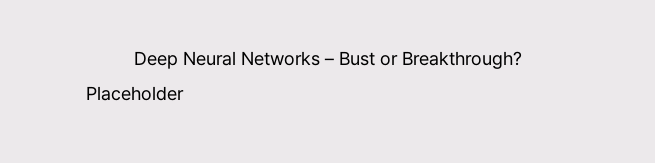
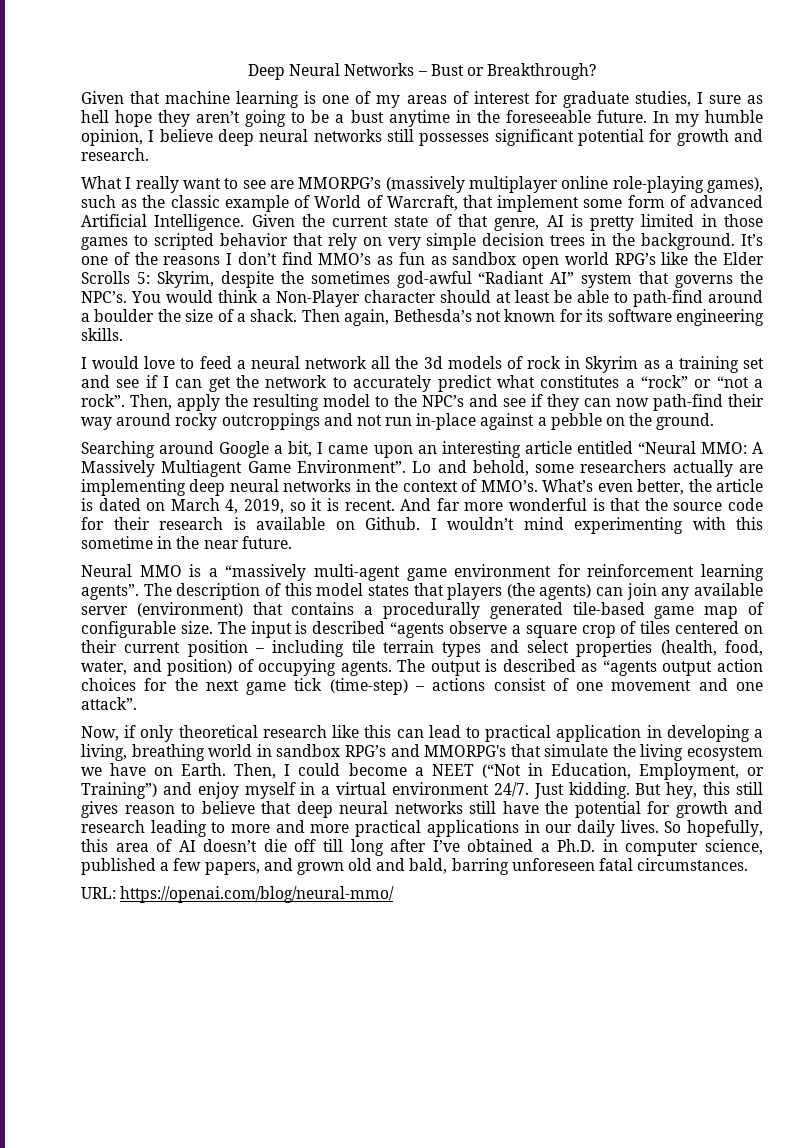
- Placeholder
+ Given that machine learning is one of my areas of interest for graduate studies, I sure as hell hope they aren’t going to be a bust anytime in the foreseeable future. In my humble opinion, I believe deep neural networks still possesses significant potential for growth and research.
+ What I really want to see are MMORPG’s (massively multiplayer online role-playing games), such as the classic example of World of Warcraft, that implement some form of advanced Artificial Intelligence. Given the current state of that genre, AI is pretty limited in those games to scripted behavior that rely on very simple decision trees in the background. It’s one of the reasons I don’t find MMO’s as fun as sandbox open world RPG’s like the Elder Scrolls 5: Skyrim, despite the sometimes god-awful “Radiant AI” system that governs the NPC’s. You would think a Non-Player character should at least be able to path-find around a boulder the size of a shack. Then again, Bethesda’s not known for its software engineering skills.
+ I would love to feed a neural network all the 3d models of rock in Skyrim as a training set and see if I can get the network to accurately predict what constitutes a “rock” or “not a rock”. Then, apply the resulting model to the NPC’s and see if they can now path-find their way around rocky outcroppings and not run in-place against a pebble on the ground.
+ Searching around Google a bit, I came upon an interesting article entitled “Neural MMO: A Massively Multiagent Game Environment”. Lo and behold, some researchers actually are implementing deep neural networks in the context of MMO’s. What’s even better, the article is dated on March 4, 2019, so it is recent. And far more wonderful is that the source code for their research is available on Github. I wouldn’t mind experimenting with this sometime in the near future.
+ Neural MMO is a “massively multi-agent game environment for reinforcement learning agents”. The description of this model states that players (the agents) can join any available server (environment) that contains a procedurally generated tile-based game map of configurable size. The input is described “agents observe a square crop of tiles centered on their current position – including tile terrain types and select properties (health, food, water, and position) of occupying agents. The output is described as “agents output action choices for the next game tick (time-step) – actions consist of one movement and one attack”.
+ Now, if only theoretical research like this can lead to practical application in developing a living, breathing world in sandbox RPG’s and MMORPG's that simulate the living ecosystem we have on Earth. Then, I could become a NEET (“Not in Education, Employment, or Training”) and enjoy myself in a virtual environment 24/7. Just kidding. But hey, this still gives reason to believe that deep neural networks still have the potential for growth and research leading to more and more practical applications in our daily lives. So hopefully, this area of AI doesn’t die off till long after I’ve obtained a Ph.D. in computer science, published a few papers, and grown old and bald, barring unforeseen fatal circumstances.
+ URL: https://openai.com/blog/neural-mmo/

